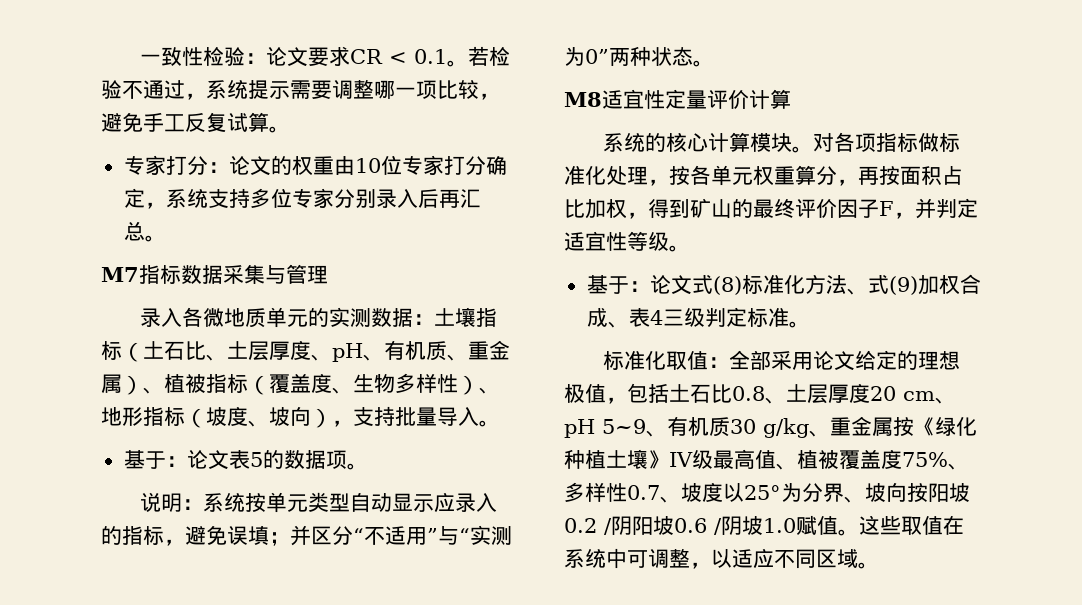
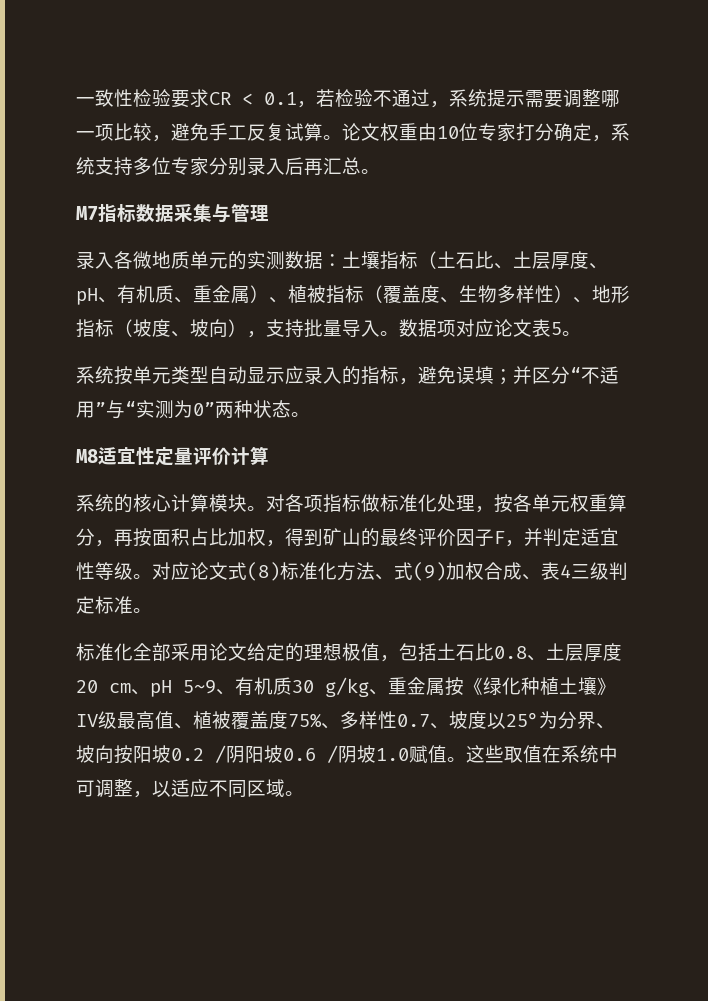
- 一致性检验：论文要求CR < 0.1。若检验不通过，系统提示需要调整哪一项比较，避免手工反复试算。
- 专家打分：论文的权重由10位专家打分确定，系统支持多位专家分别录入后再汇总。
+ 一致性检验要求CR < 0.1，若检验不通过，系统提示需要调整哪一项比较，避免手工反复试算。论文权重由10位专家打分确定，系统支持多位专家分别录入后再汇总。
- 土壤指标（土石比、土层厚度、pH、有机质、重金属）、植被指标（覆盖度、生物多样性）、地形指标（坡度、坡向），支持批量导入。
- 基于：论文表5的数据项。
- 说明：系统按单元类型自动显示应录入的指标，避免误填；
+ 土壤指标（土石比、土层厚度、pH、有机质、重金属）、植被指标（覆盖度、生物多样性）、地形指标（坡度、坡向），支持批量导入。数据项对应论文表5。
+ 系统按单元类型自动显示应录入的指标，避免误填；
- 对各项指标做标准化处理，按各单元权重算分，再按面积占比加权，得到矿山的最终评价因子F，并判定适宜性等级。
- 基于：论文式(8)标准化方法、式(9)加权合成、表4三级判定标准。
+ 对各项指标做标准化处理，按各单元权重算分，再按面积占比加权，得到矿山的最终评价因子F，并判定适宜性等级。对应论文式(8)标准化方法、式(9)加权合成、表4三级判定标准。
- 标准化取值：全部采用论文给定的理想极值，包括土石比0.8、土层厚度20 cm、pH 5~9、有机质30 g/kg、重金属按《绿化种植土壤》IV级最高值、植被覆盖度75%、多样性0.7、坡度以25°为分界、坡向按阳坡0.2 /阴阳坡0.6 /阴坡1.0赋值。
+ 标准化全部采用论文给定的理想极值，包括土石比0.8、土层厚度20 cm、pH 5~9、有机质30 g/kg、重金属按《绿化种植土壤》IV级最高值、植被覆盖度75%、多样性0.7、坡度以25°为分界、坡向按阳坡0.2 /阴阳坡0.6 /阴坡1.0赋值。

